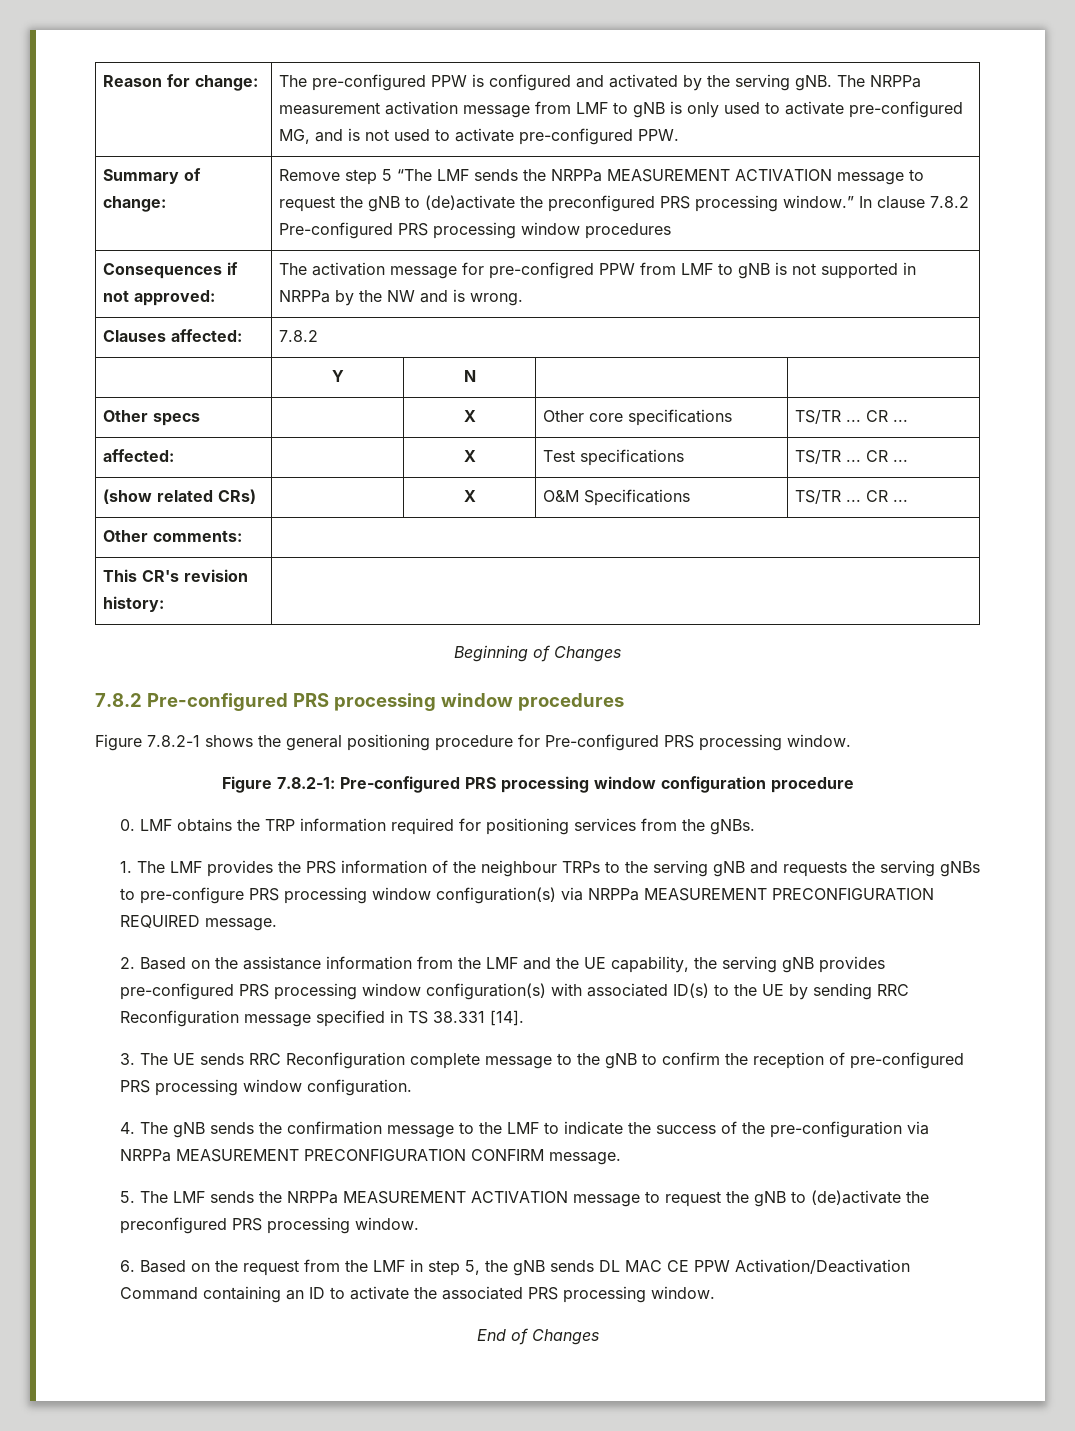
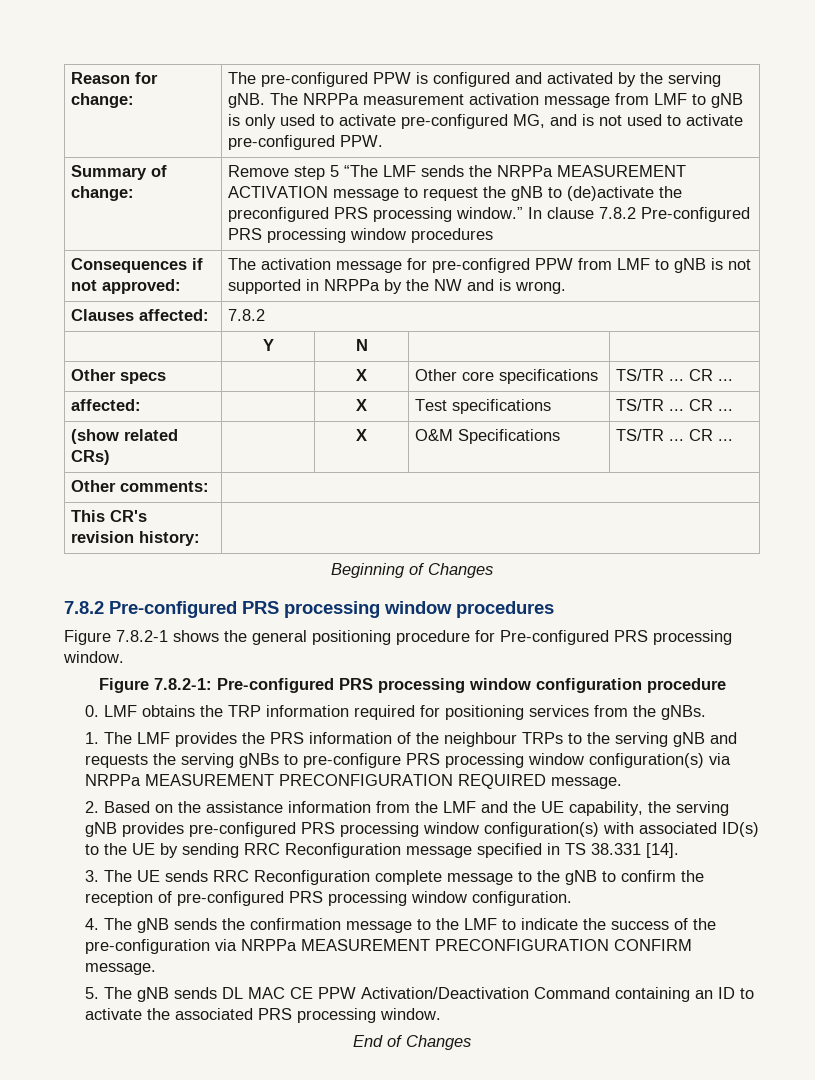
- 5. The LMF sends the NRPPa MEASUREMENT ACTIVATION message to request the gNB to (de)activate the preconfigured PRS processing window.
- 6. Based on the request from the LMF in step 5, the gNB sends DL MAC CE PPW Activation/Deactivation Command containing an ID to activate the associated PRS processing window.
+ 5. The gNB sends DL MAC CE PPW Activation/Deactivation Command containing an ID to activate the associated PRS processing window.

